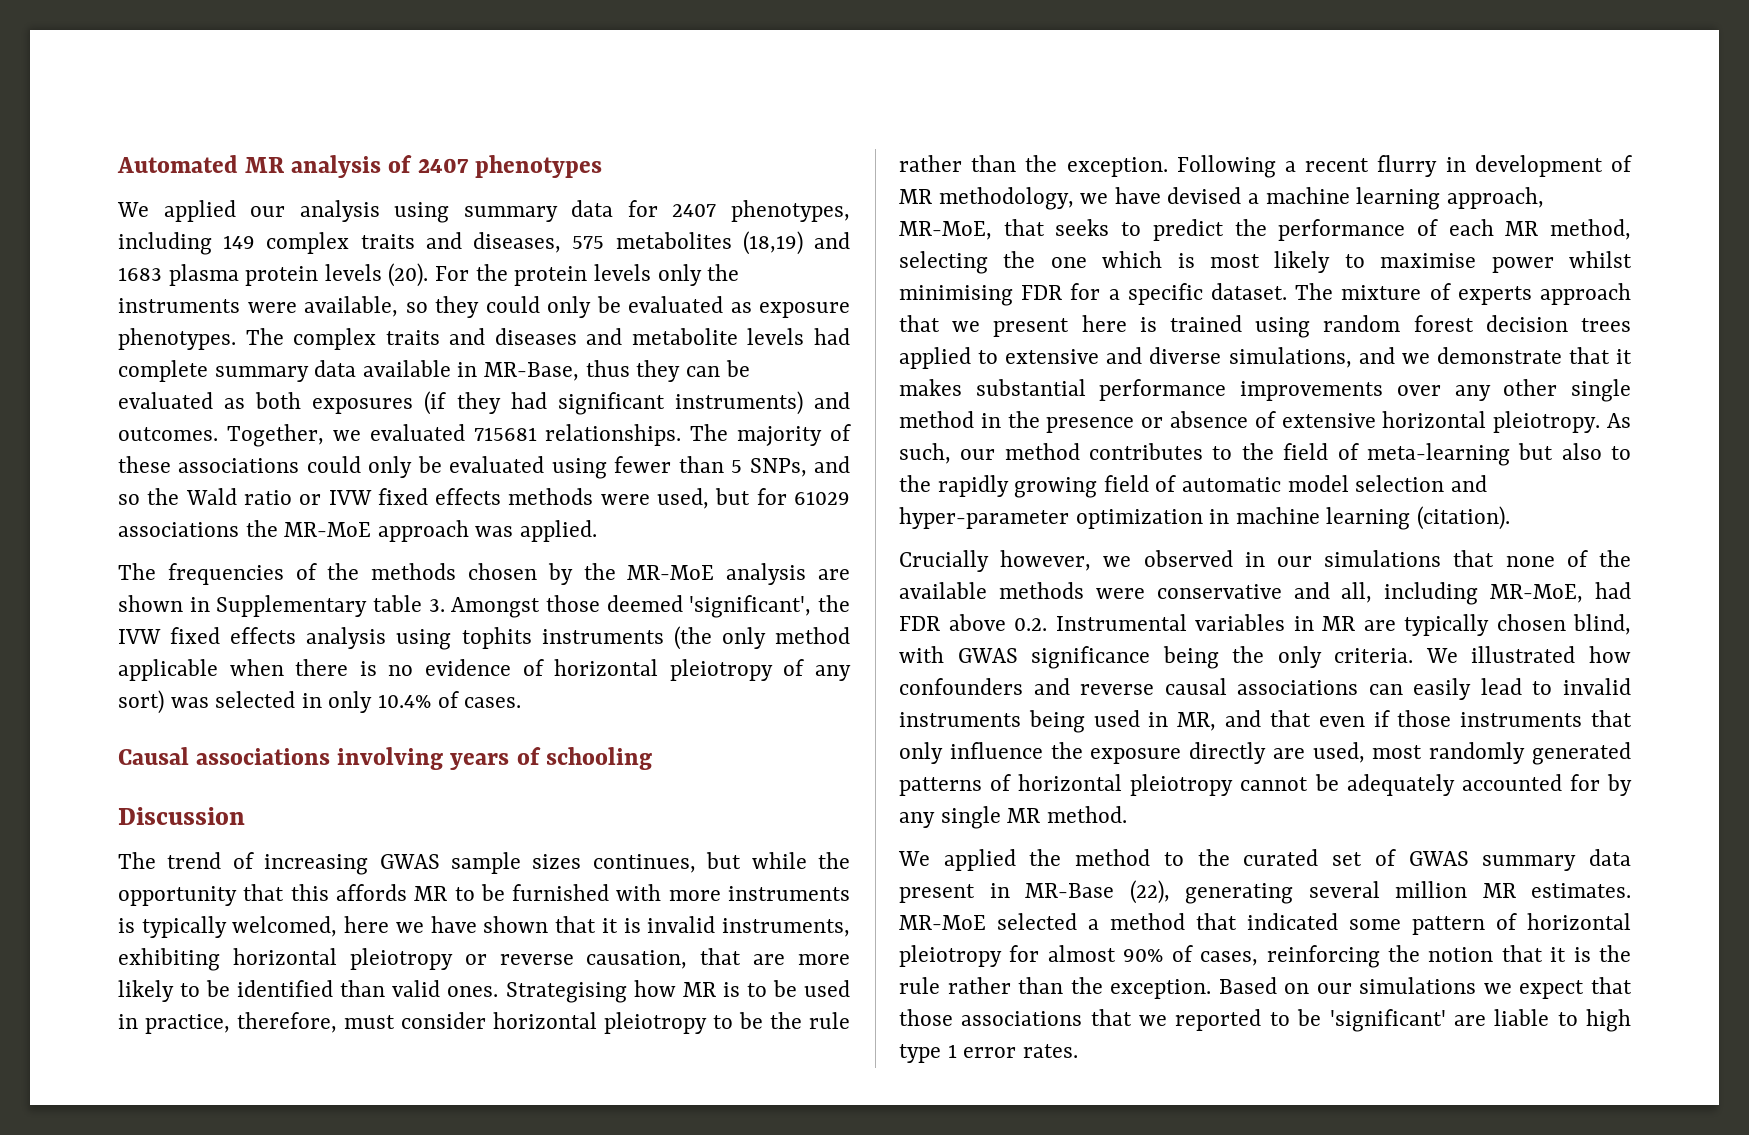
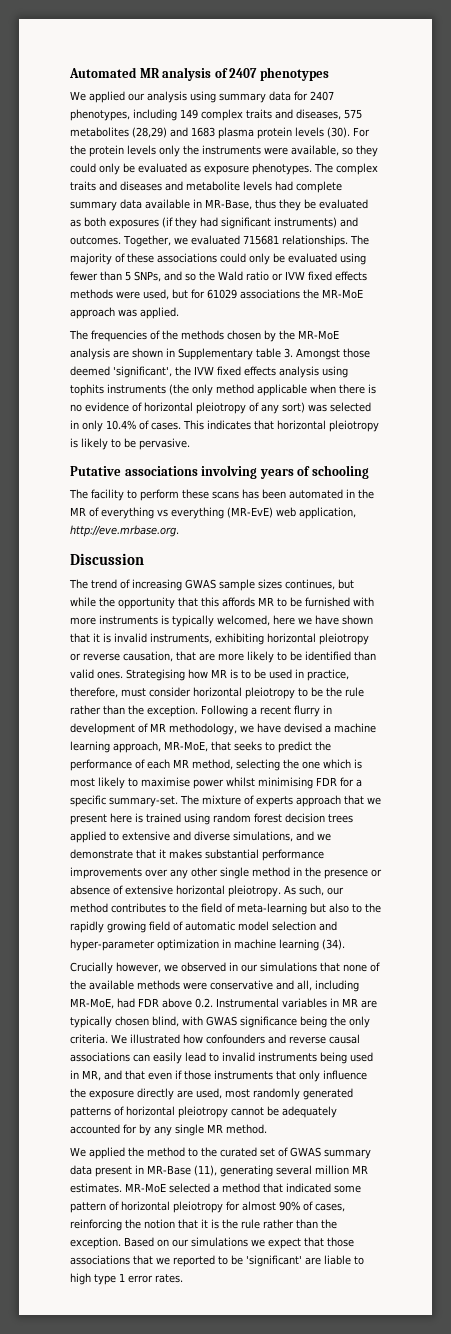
- We applied our analysis using summary data for 2407 phenotypes, including 149 complex traits and diseases, 575 metabolites (18,19) and 1683 plasma protein levels (20).
+ We applied our analysis using summary data for 2407 phenotypes, including 149 complex traits and diseases, 575 metabolites (28,29) and 1683 plasma protein levels (30).
- The complex traits and diseases and metabolite levels had complete summary data available in MR-Base, thus they can be evaluated as both exposures (if they had significant instruments) and outcomes.
+ The complex traits and diseases and metabolite levels had complete summary data available in MR-Base, thus they be evaluated as both exposures (if they had significant instruments) and outcomes.
- The frequencies of the methods chosen by the MR-MoE analysis are shown in Supplementary table 3. Amongst those deemed 'significant', the IVW fixed effects analysis using tophits instruments (the only method applicable when there is no evidence of horizontal pleiotropy of any sort) was selected in only 10.4% of cases.
- Causal associations involving years of schooling
+ The frequencies of the methods chosen by the MR-MoE analysis are shown in Supplementary table 3. Amongst those deemed 'significant', the IVW fixed effects analysis using tophits instruments (the only method applicable when there is no evidence of horizontal pleiotropy of any sort) was selected in only 10.4% of cases. This indicates that horizontal pleiotropy is likely to be pervasive.
+ Putative associations involving years of schooling
+ The facility to perform these scans has been automated in the MR of everything vs everything (MR-EvE) web application, http://eve.mrbase.org.
- Following a recent flurry in development of MR methodology, we have devised a machine learning approach, MR-MoE, that seeks to predict the performance of each MR method, selecting the one which is most likely to maximise power whilst minimising FDR for a specific dataset.
+ Following a recent flurry in development of MR methodology, we have devised a machine learning approach, MR-MoE, that seeks to predict the performance of each MR method, selecting the one which is most likely to maximise power whilst minimising FDR for a specific summary-set.
- As such, our method contributes to the field of meta-learning but also to the rapidly growing field of automatic model selection and hyper-parameter optimization in machine learning (citation).
+ As such, our method contributes to the field of meta-learning but also to the rapidly growing field of automatic model selection and hyper-parameter optimization in machine learning (34).
- We applied the method to the curated set of GWAS summary data present in MR-Base (22), generating several million MR estimates.
+ We applied the method to the curated set of GWAS summary data present in MR-Base (11), generating several million MR estimates.

